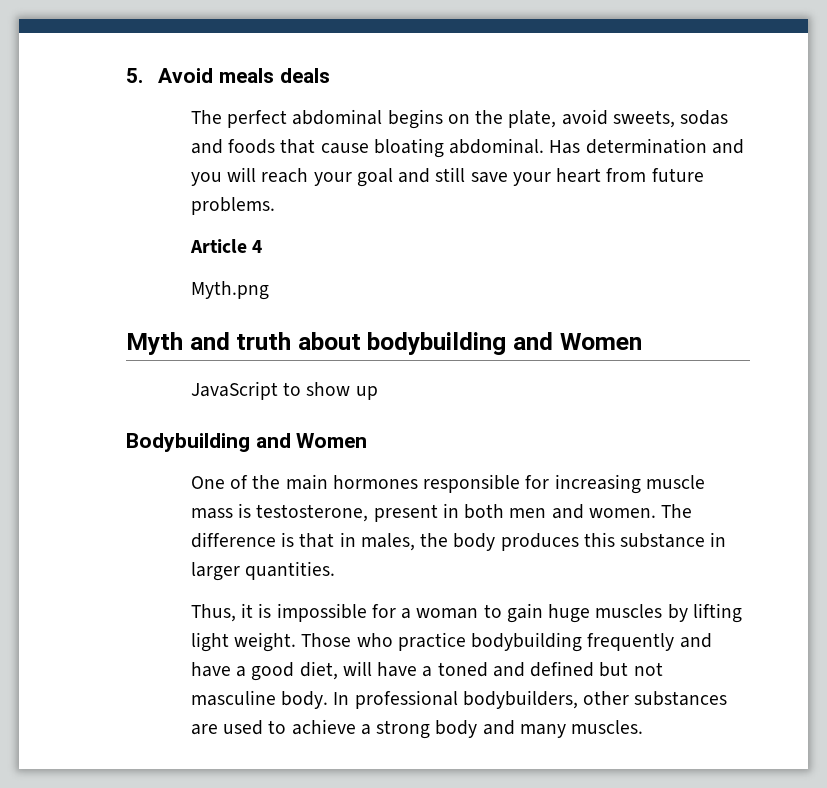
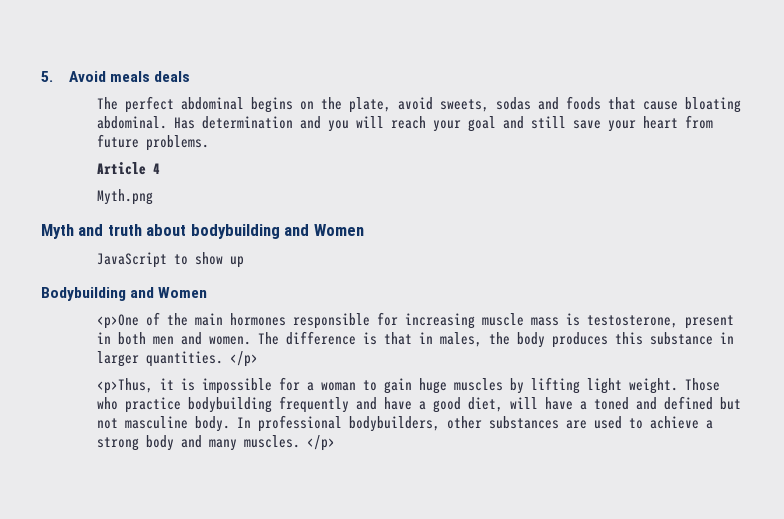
- One of the main hormones responsible for increasing muscle mass is testosterone, present in both men and women.
+ <p>One of the main hormones responsible for increasing muscle mass is testosterone, present in both men and women.
- The difference is that in males, the body produces this substance in larger quantities.
- Thus, it is impossible for a woman to gain huge muscles by lifting light weight.
+ The difference is that in males, the body produces this substance in larger quantities. </p>
+ <p>Thus, it is impossible for a woman to gain huge muscles by lifting light weight.
- In professional bodybuilders, other substances are used to achieve a strong body and many muscles.
+ In professional bodybuilders, other substances are used to achieve a strong body and many muscles. </p>

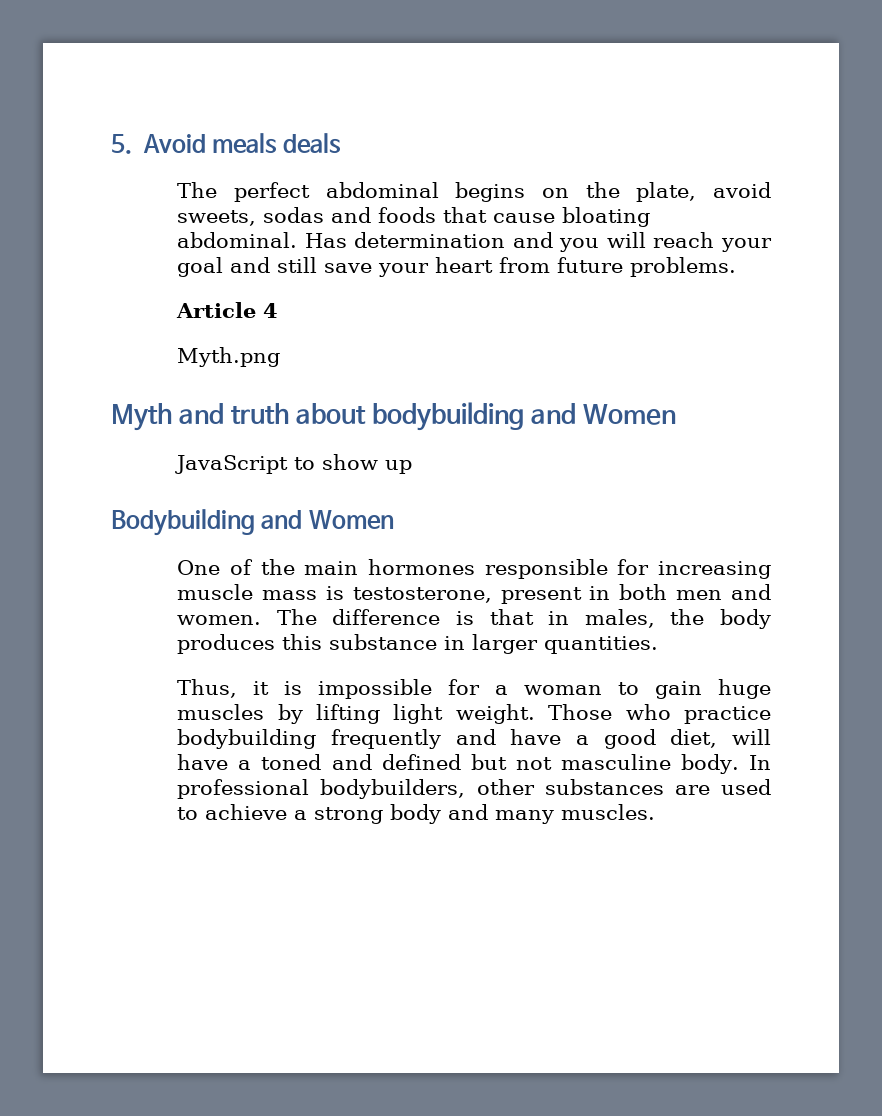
- <p>One of the main hormones responsible for increasing muscle mass is testosterone, present in both men and women.
+ One of the main hormones responsible for increasing muscle mass is testosterone, present in both men and women.
- The difference is that in males, the body produces this substance in larger quantities. </p>
- <p>Thus, it is impossible for a woman to gain huge muscles by lifting light weight.
+ The difference is that in males, the body produces this substance in larger quantities.
+ Thus, it is impossible for a woman to gain huge muscles by lifting light weight.
- In professional bodybuilders, other substances are used to achieve a strong body and many muscles. </p>
+ In professional bodybuilders, other substances are used to achieve a strong body and many muscles.

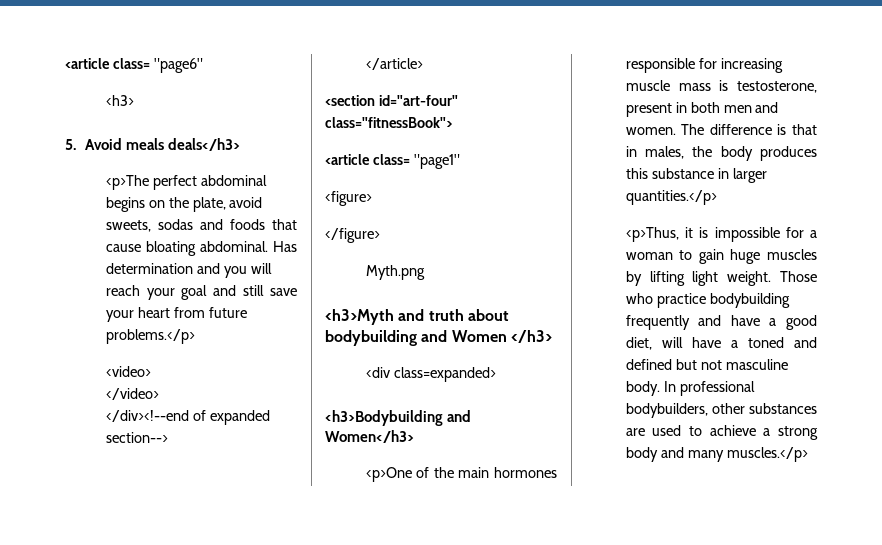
+ <article class= "page6"
+ <h3>
- 5. Avoid meals deals
- The perfect abdominal begins on the plate, avoid sweets, sodas and foods that cause bloating abdominal.
+ 5. Avoid meals deals</h3>
+ <p>The perfect abdominal begins on the plate, avoid sweets, sodas and foods that cause bloating abdominal.
- Has determination and you will reach your goal and still save your heart from future problems.
- Article 4
+ Has determination and you will reach your goal and still save your heart from future problems.</p>
+ <video>
+ </video>
+ </div><!--end of expanded section-->
+ </article>
+ <section id="art-four" class="fitnessBook">
+ <article class= "page1"
+ <figure>
+ </figure>
- Myth and truth about bodybuilding and Women
- JavaScript to show up
- Bodybuilding and Women
- One of the main hormones responsible for increasing muscle mass is testosterone, present in both men and women.
+ <h3>Myth and truth about bodybuilding and Women </h3>
+ <div class=expanded>
+ <h3>Bodybuilding and Women</h3>
+ <p>One of the main hormones responsible for increasing muscle mass is testosterone, present in both men and women.
- The difference is that in males, the body produces this substance in larger quantities.
- Thus, it is impossible for a woman to gain huge muscles by lifting light weight.
+ The difference is that in males, the body produces this substance in larger quantities.</p>
+ <p>Thus, it is impossible for a woman to gain huge muscles by lifting light weight.
- In professional bodybuilders, other substances are used to achieve a strong body and many muscles.
+ In professional bodybuilders, other substances are used to achieve a strong body and many muscles.</p>

